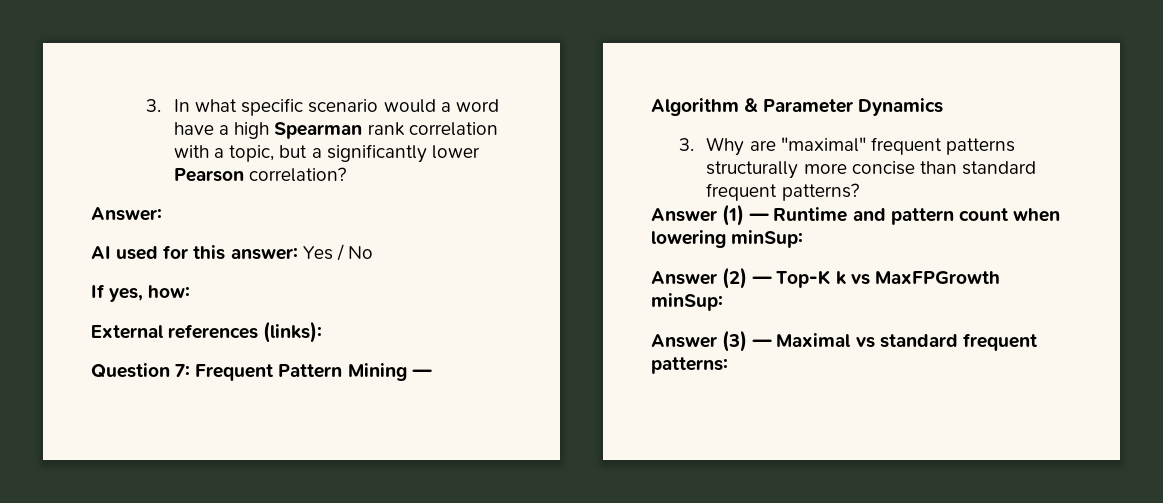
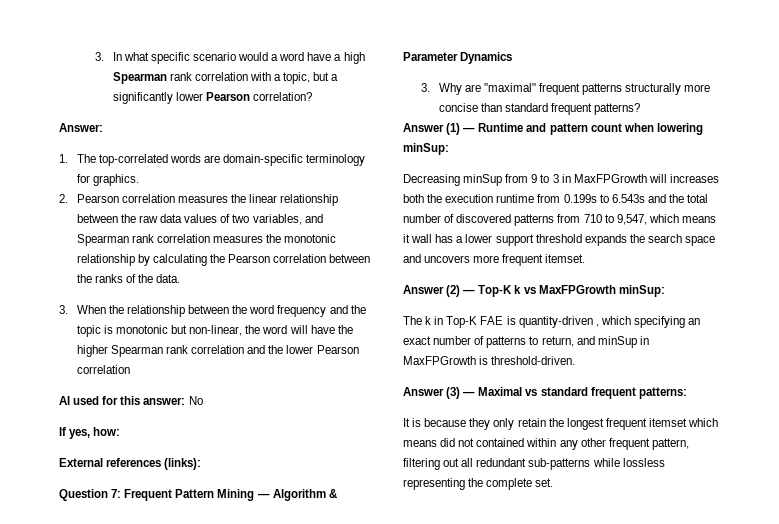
+ 1. The top-correlated words are domain-specific terminology for graphics.
+ 2. Pearson correlation measures the linear relationship between the raw data values of two variables, and Spearman rank correlation measures the monotonic relationship by calculating the Pearson correlation between the ranks of the data.
+ 3. When the relationship between the word frequency and the topic is monotonic but non-linear, the word will have the higher Spearman rank correlation and the lower Pearson correlation
- AI used for this answer: Yes / No
+ AI used for this answer: No
+ Decreasing minSup from 9 to 3 in MaxFPGrowth will increases both the execution runtime from 0.199s to 6.543s and the total number of discovered patterns from 710 to 9,547, which means it wall has a lower support threshold expands the search space and uncovers more frequent itemset.
+ The k in Top-K FAE is quantity-driven , which specifying an exact number of patterns to return, and minSup in MaxFPGrowth is threshold-driven.
+ It is because they only retain the longest frequent itemset which means did not contained within any other frequent pattern, filtering out all redundant sub-patterns while lossless representing the complete set.

